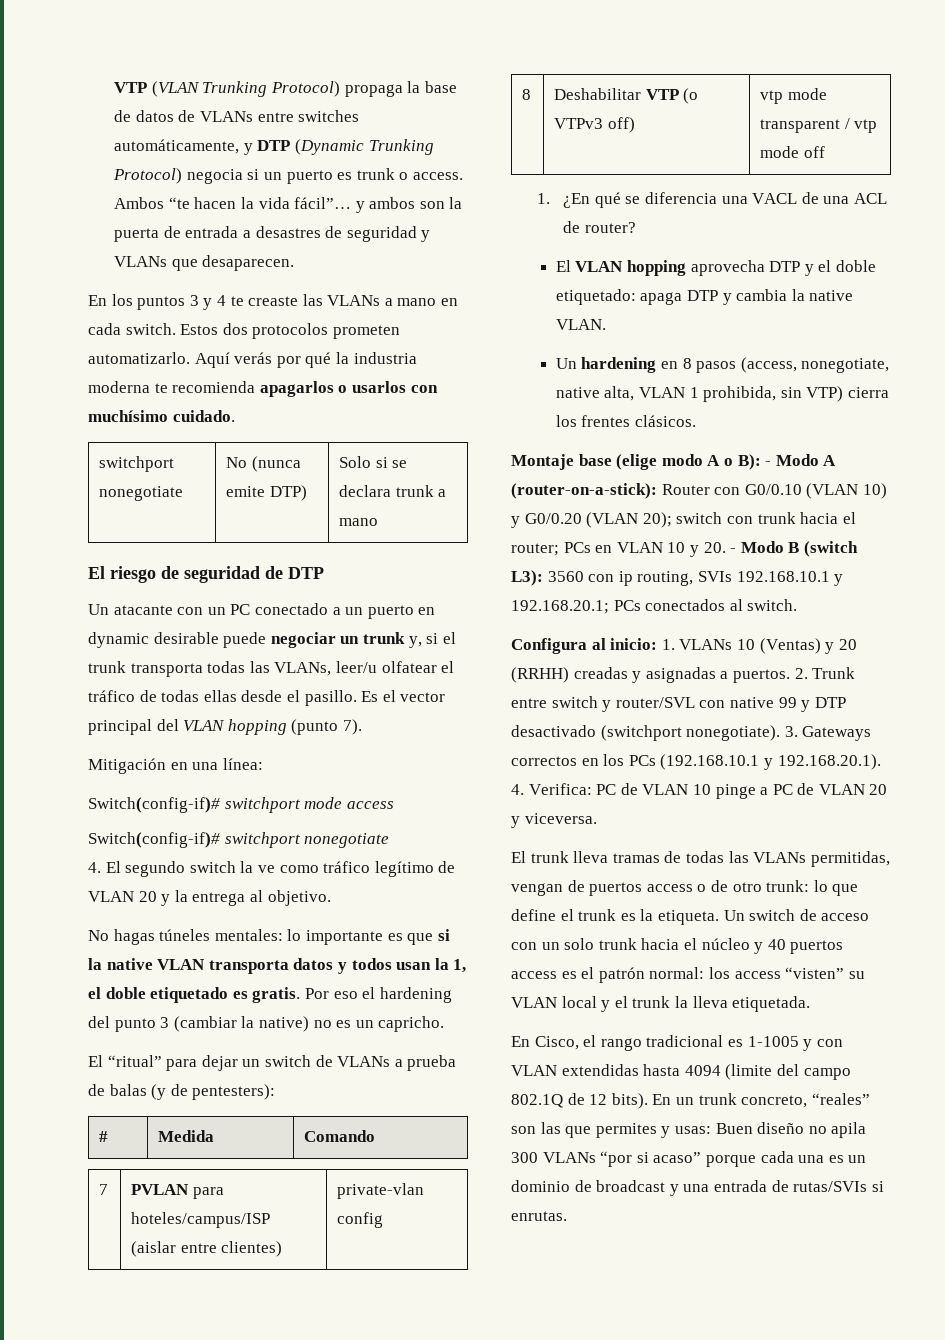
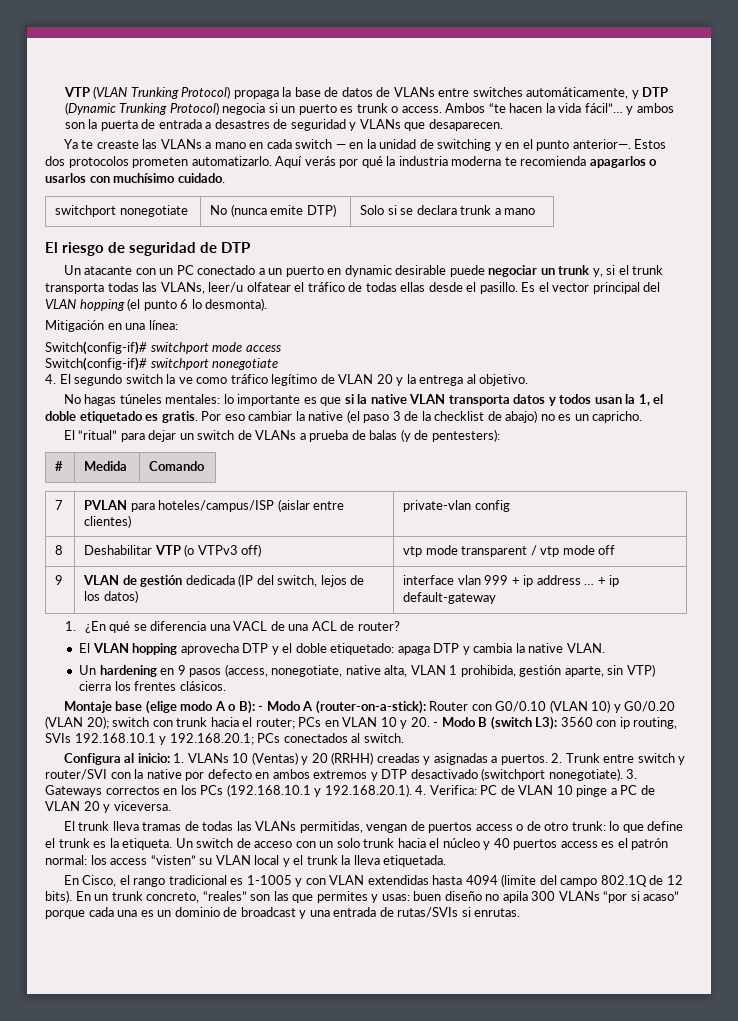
- En los puntos 3 y 4 te creaste las VLANs a mano en cada switch.
+ Ya te creaste las VLANs a mano en cada switch — en la unidad de switching y en el punto anterior—.
- Es el vector principal del VLAN hopping (punto 7).
+ Es el vector principal del VLAN hopping (el punto 6 lo desmonta).
- Por eso el hardening del punto 3 (cambiar la native) no es un capricho.
+ Por eso cambiar la native (el paso 3 de la checklist de abajo) no es un capricho.
+ 9 | VLAN de gestión dedicada (IP del switch, lejos de los datos) | interface vlan 999 + ip address … + ip default-gateway
- Un hardening en 8 pasos (access, nonegotiate, native alta, VLAN 1 prohibida, sin VTP) cierra los frentes clásicos.
+ Un hardening en 9 pasos (access, nonegotiate, native alta, VLAN 1 prohibida, gestión aparte, sin VTP) cierra los frentes clásicos.
- 2. Trunk entre switch y router/SVL con native 99 y DTP desactivado (switchport nonegotiate).
+ 2. Trunk entre switch y router/SVI con la native por defecto en ambos extremos y DTP desactivado (switchport nonegotiate).
- En un trunk concreto, “reales” son las que permites y usas: Buen diseño no apila 300 VLANs “por si acaso” porque cada una es un dominio de broadcast y una entrada de rutas/SVIs si enrutas.
+ En un trunk concreto, “reales” son las que permites y usas: buen diseño no apila 300 VLANs “por si acaso” porque cada una es un dominio de broadcast y una entrada de rutas/SVIs si enrutas.

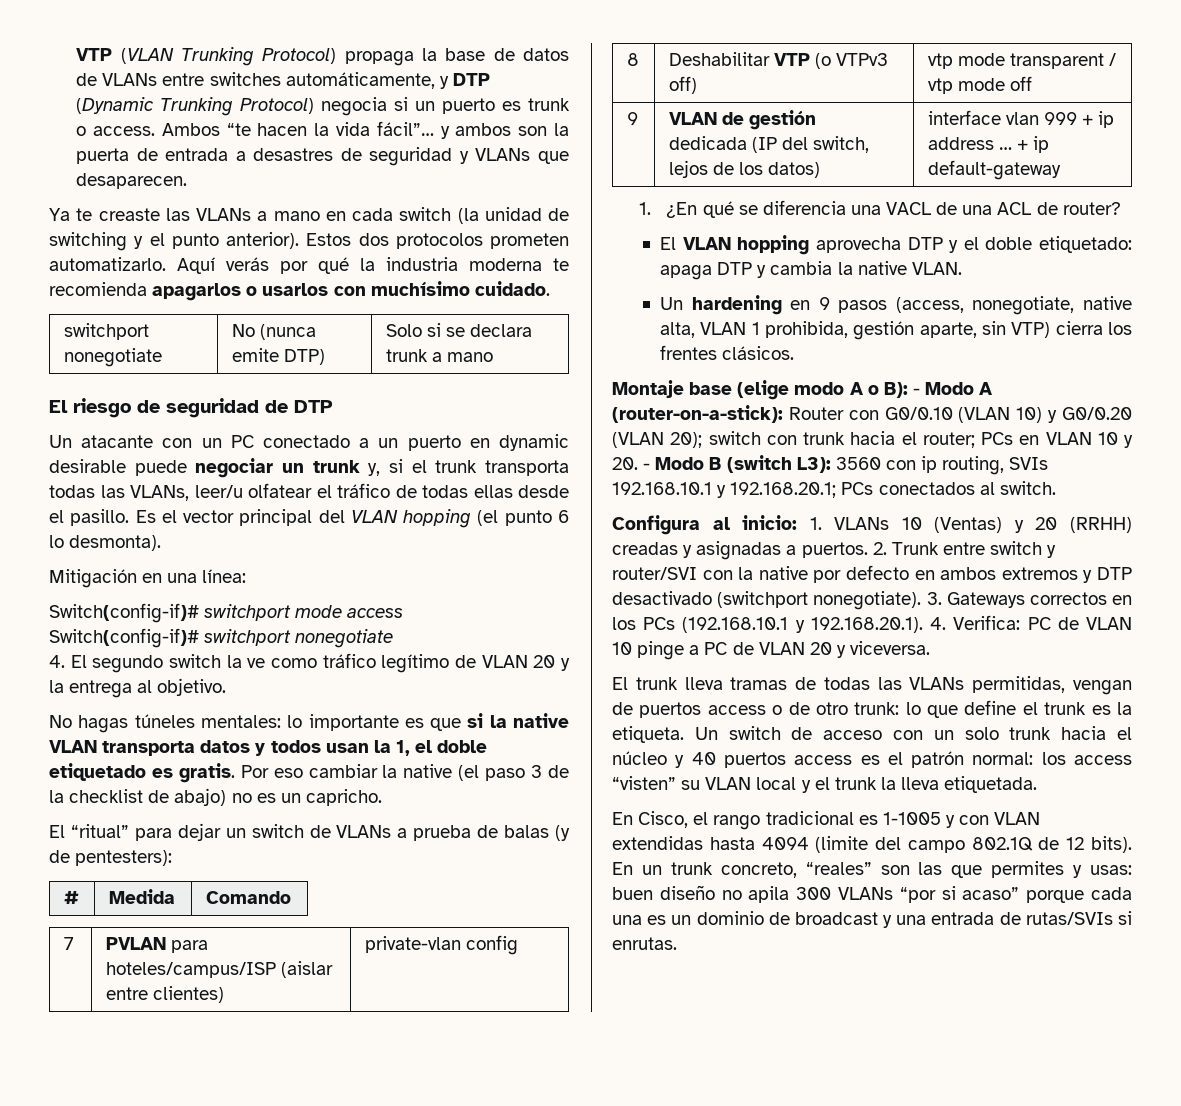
- Ya te creaste las VLANs a mano en cada switch — en la unidad de switching y en el punto anterior—.
+ Ya te creaste las VLANs a mano en cada switch (la unidad de switching y el punto anterior).

